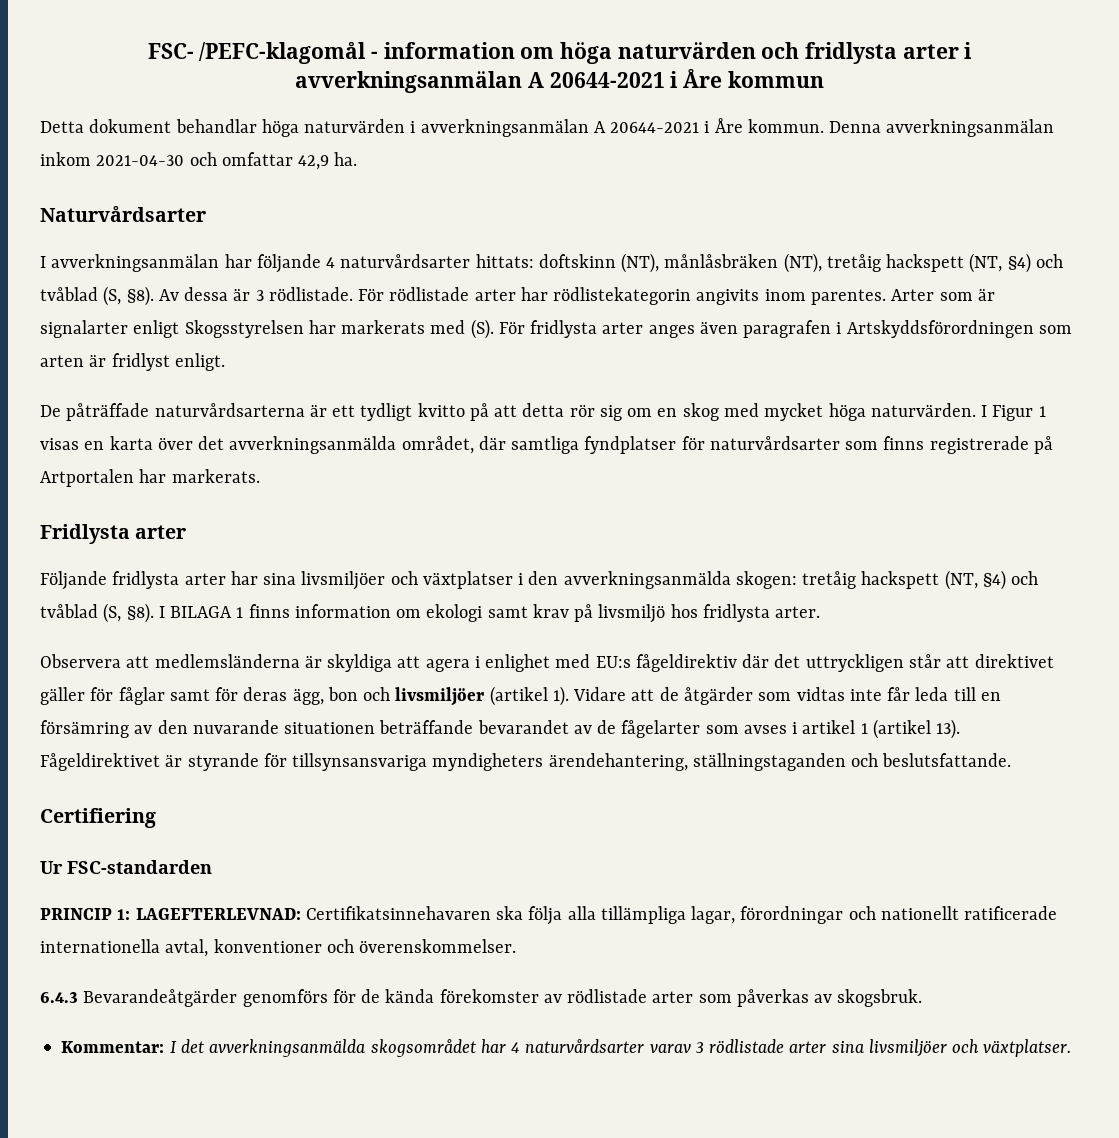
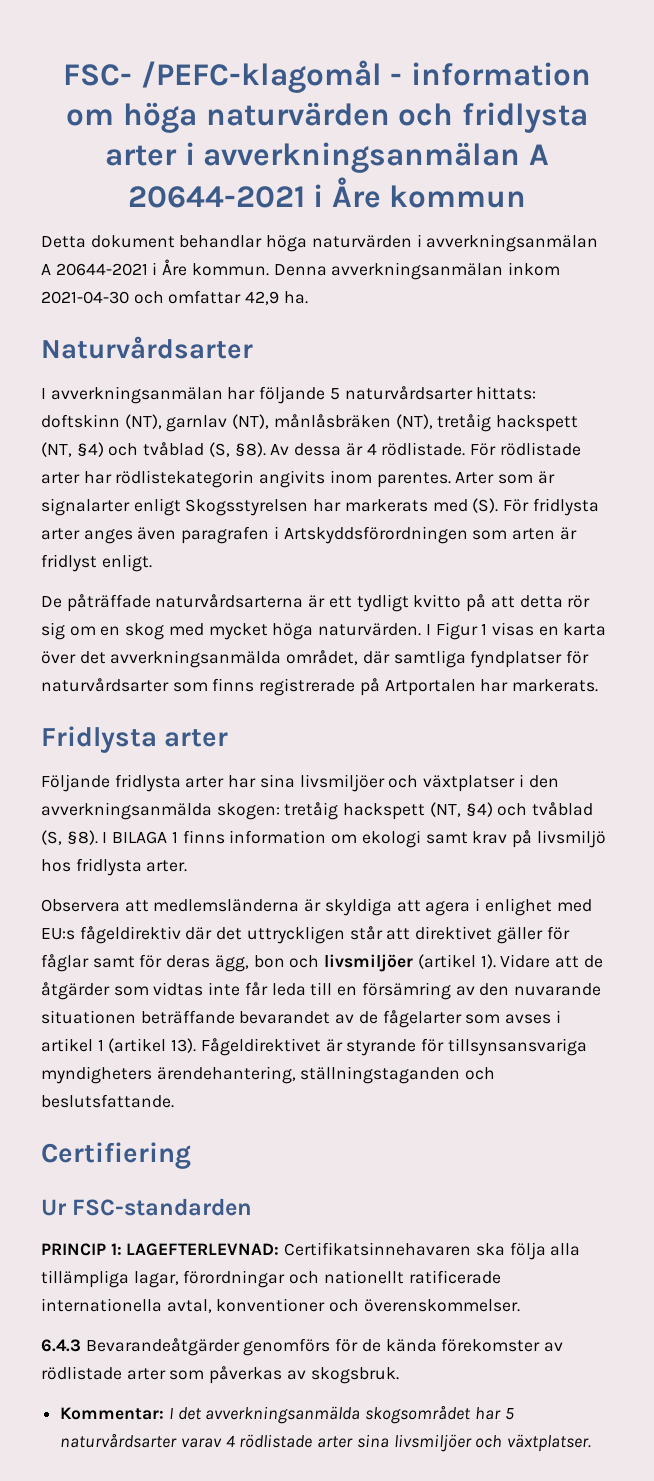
- I avverkningsanmälan har följande 4 naturvårdsarter hittats: doftskinn (NT), månlåsbräken (NT), tretåig hackspett (NT, §4) och tvåblad (S, §8).
+ I avverkningsanmälan har följande 5 naturvårdsarter hittats: doftskinn (NT), garnlav (NT), månlåsbräken (NT), tretåig hackspett (NT, §4) och tvåblad (S, §8).
- Av dessa är 3 rödlistade.
+ Av dessa är 4 rödlistade.
- Kommentar: I det avverkningsanmälda skogsområdet har 4 naturvårdsarter varav 3 rödlistade arter sina livsmiljöer och växtplatser.
+ Kommentar: I det avverkningsanmälda skogsområdet har 5 naturvårdsarter varav 4 rödlistade arter sina livsmiljöer och växtplatser.

